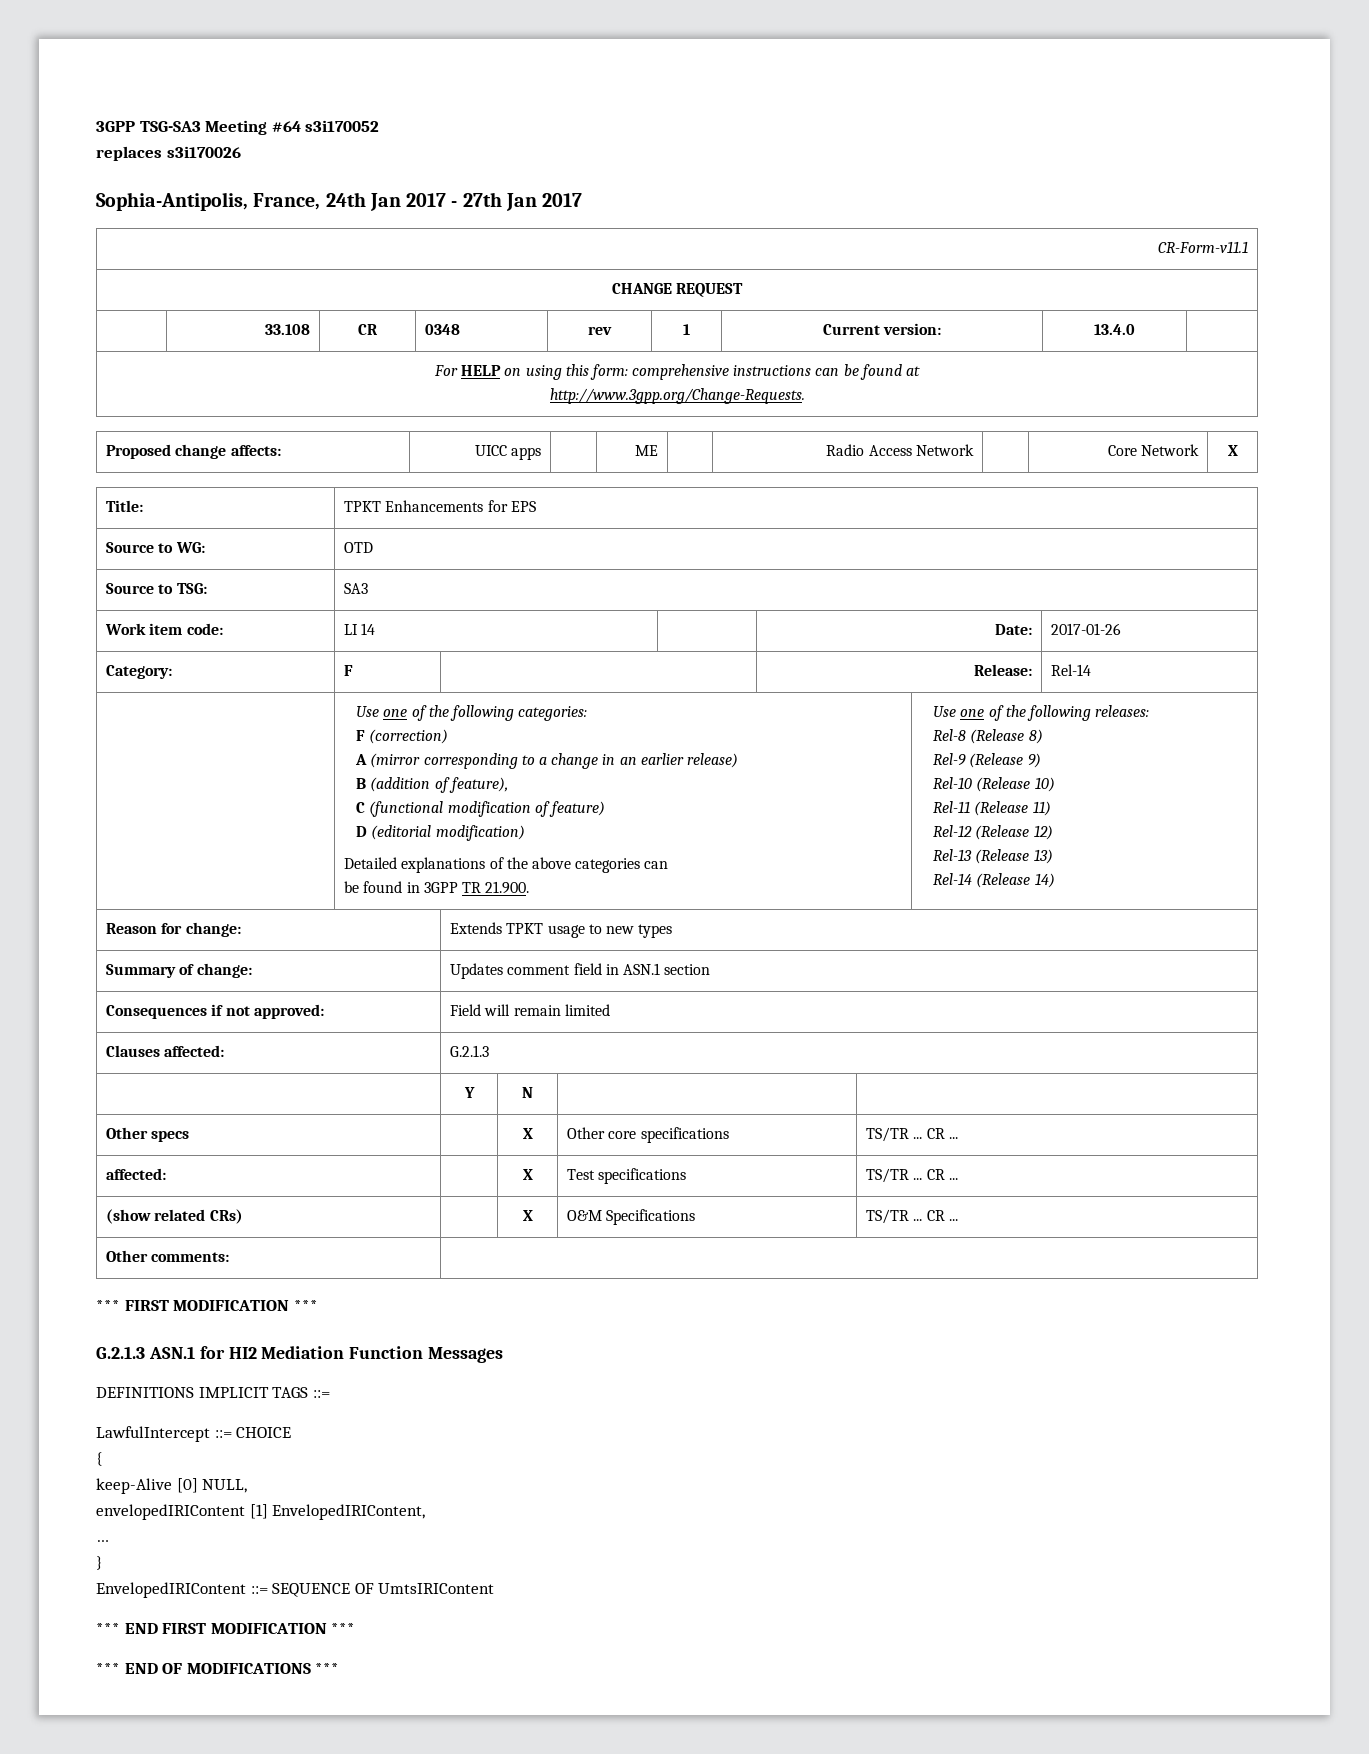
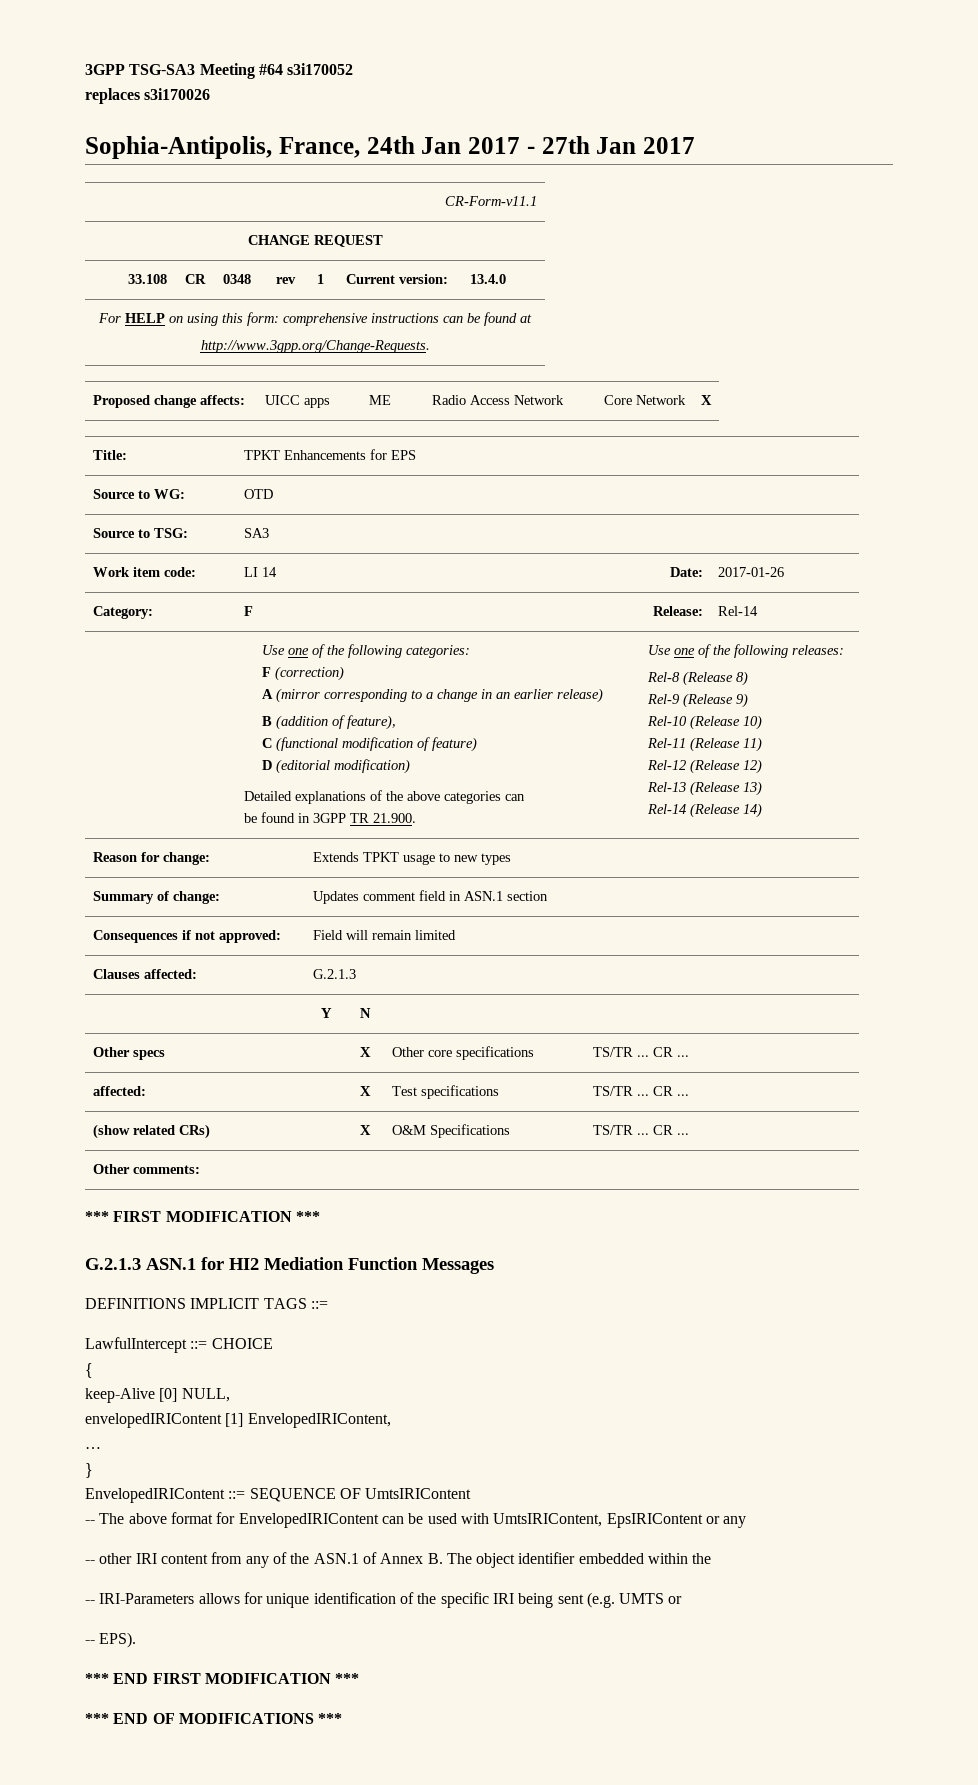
+ -- The above format for EnvelopedIRIContent can be used with UmtsIRIContent, EpsIRIContent or any
+ -- other IRI content from any of the ASN.1 of Annex B. The object identifier embedded within the
+ -- IRI-Parameters allows for unique identification of the specific IRI being sent (e.g. UMTS or
+ -- EPS).

